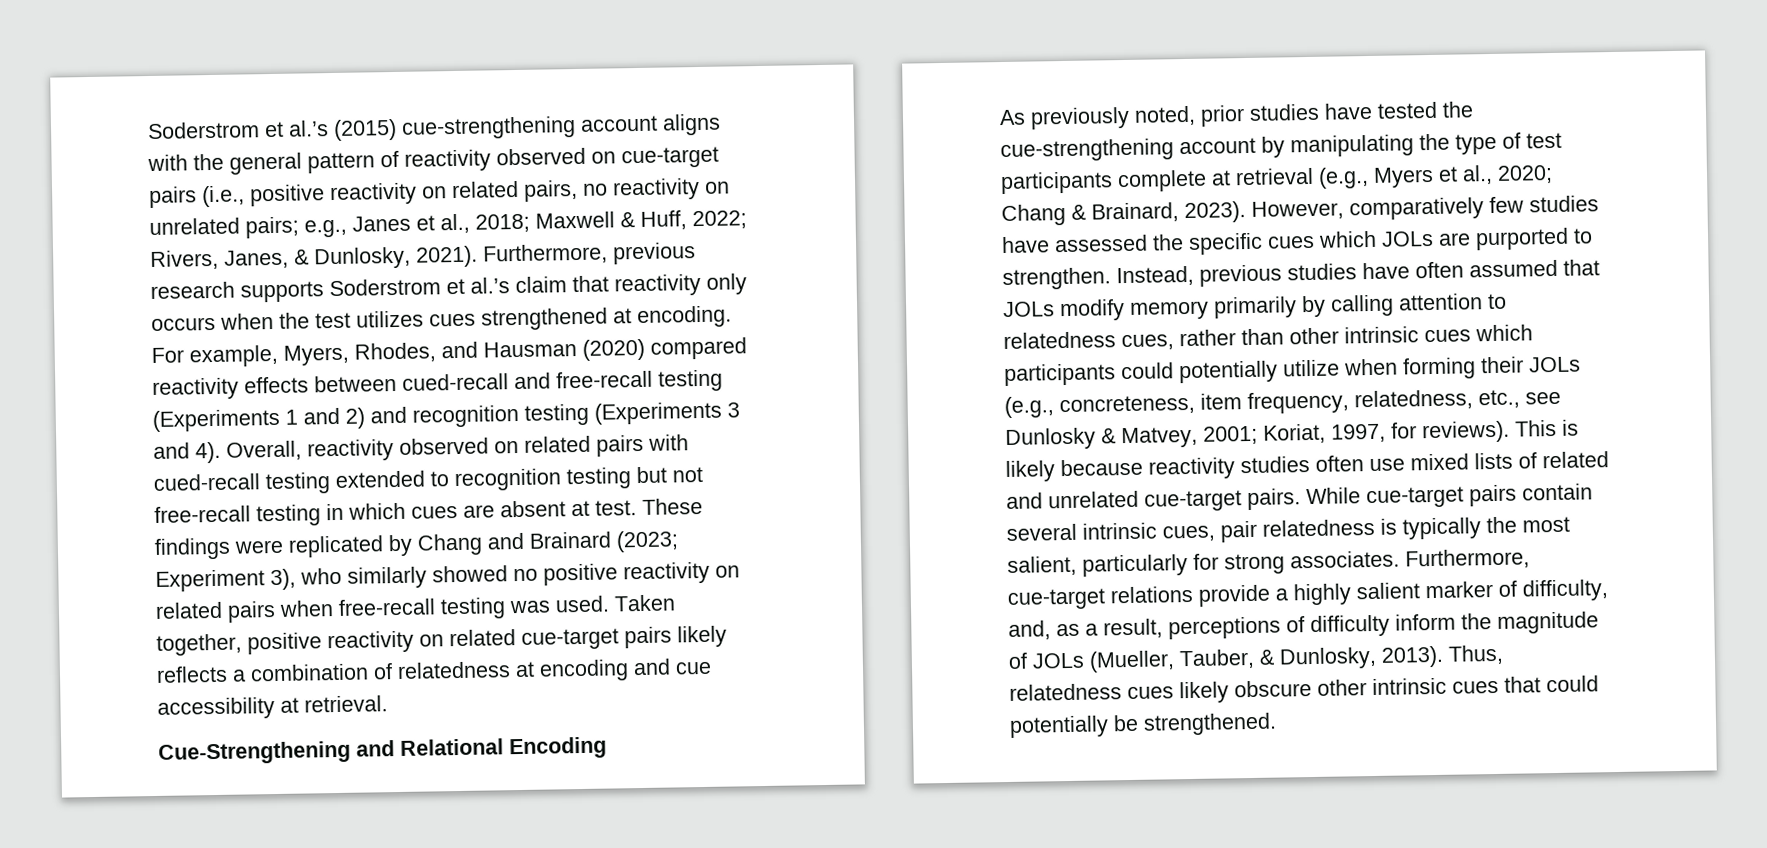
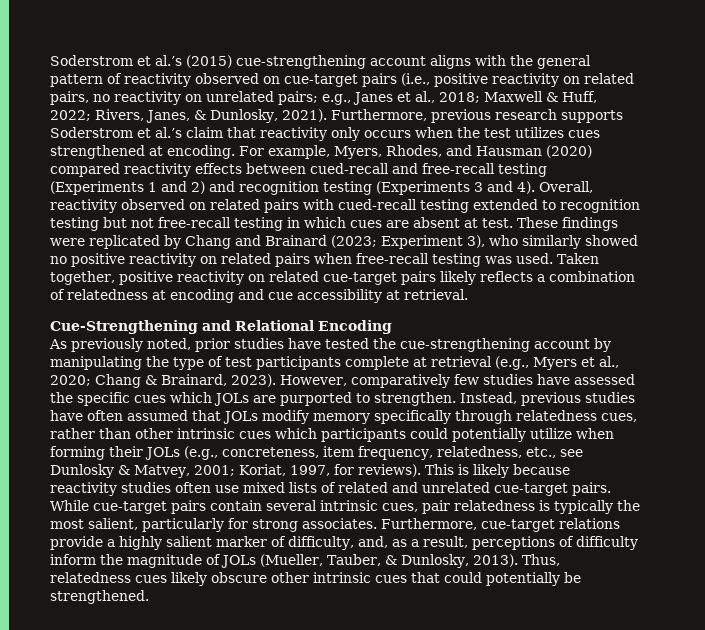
- Instead, previous studies have often assumed that JOLs modify memory primarily by calling attention to relatedness cues, rather than other intrinsic cues which participants could potentially utilize when forming their JOLs (e.g., concreteness, item frequency, relatedness, etc., see Dunlosky & Matvey, 2001; Koriat, 1997, for reviews).
+ Instead, previous studies have often assumed that JOLs modify memory specifically through relatedness cues, rather than other intrinsic cues which participants could potentially utilize when forming their JOLs (e.g., concreteness, item frequency, relatedness, etc., see Dunlosky & Matvey, 2001; Koriat, 1997, for reviews).

